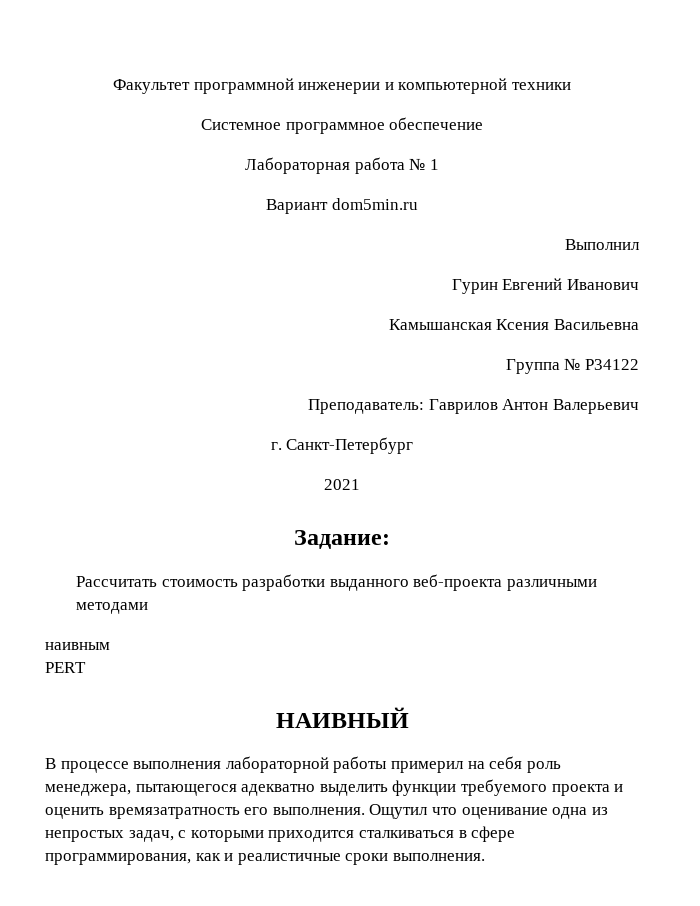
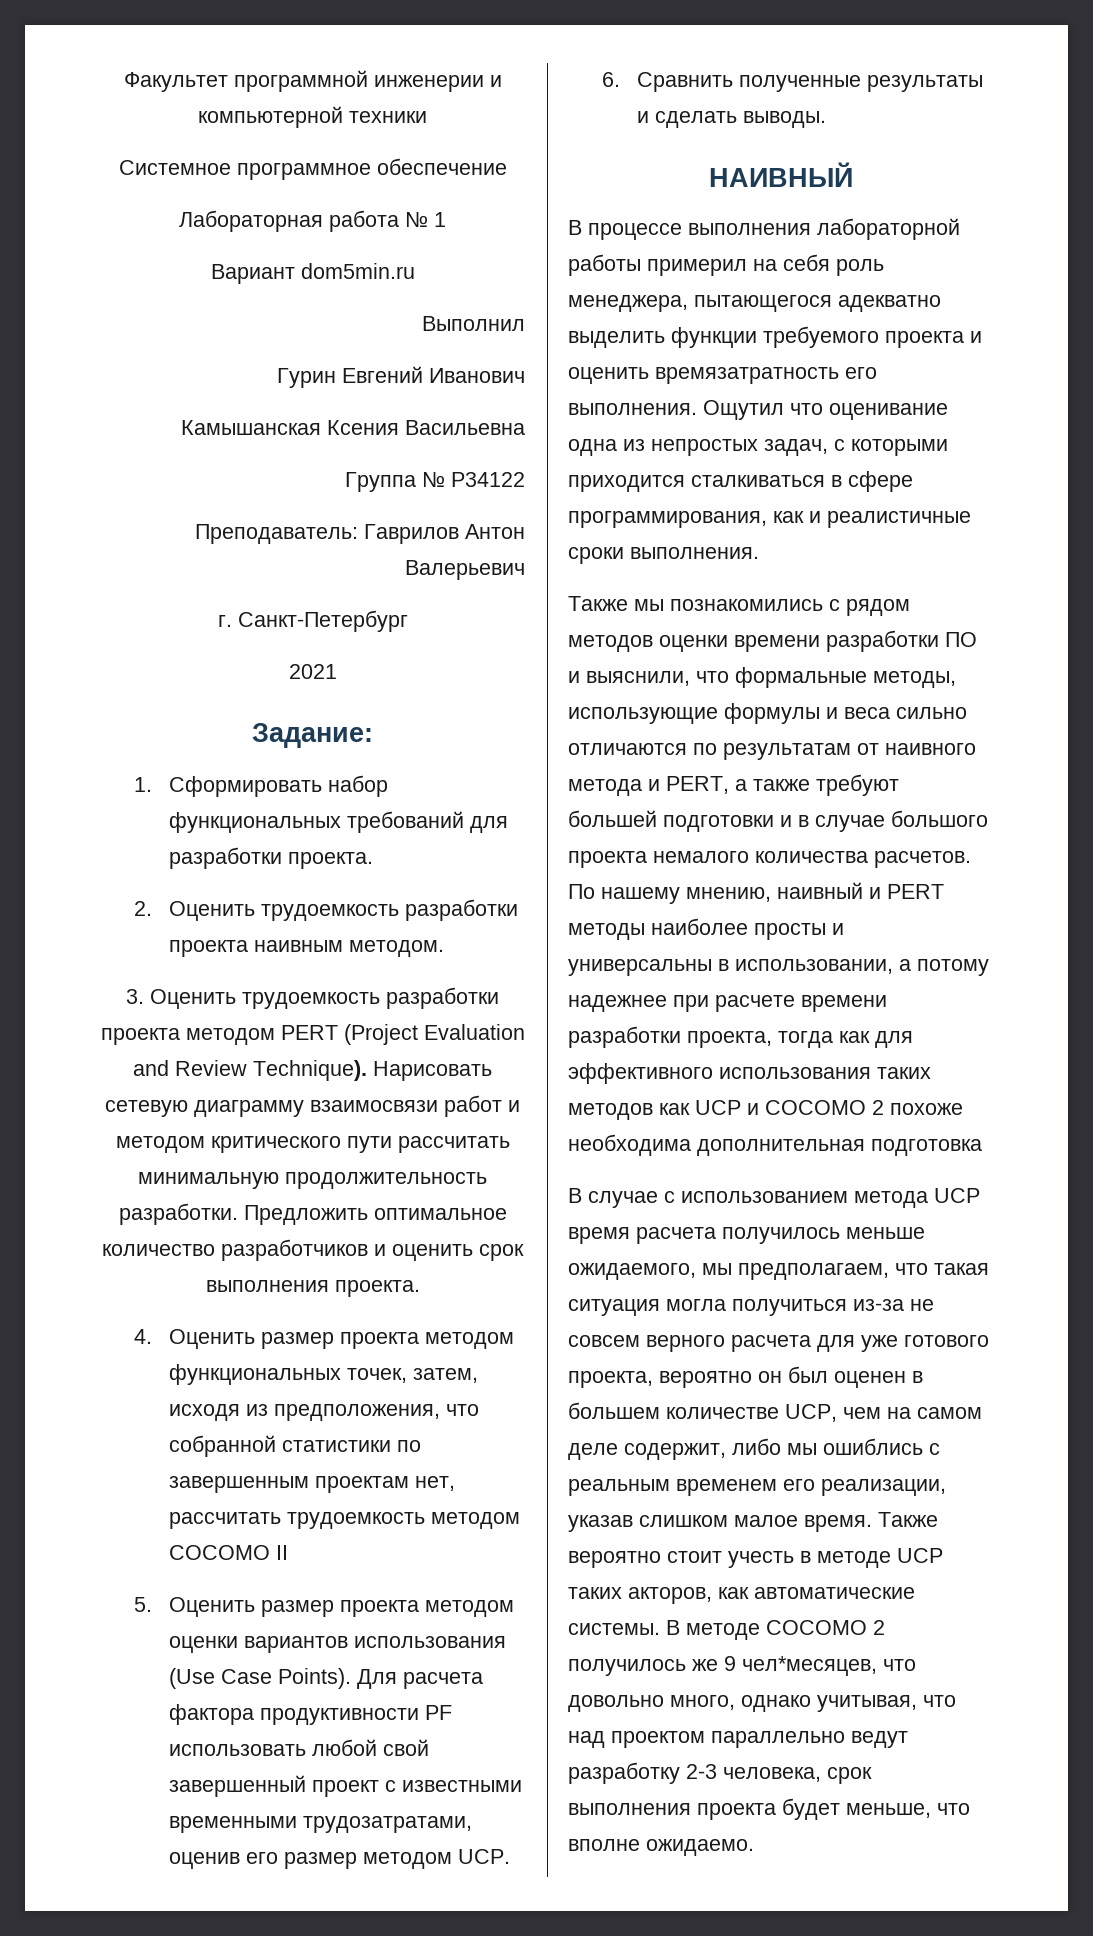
- Рассчитать стоимость разработки выданного веб-проекта различными методами
- наивным
- PERT
+ 1. Сформировать набор функциональных требований для разработки проекта.
+ 2. Оценить трудоемкость разработки проекта наивным методом.
+ 3. Оценить трудоемкость разработки проекта методом PERT (Project Evaluation and Review Technique). Нарисовать сетевую диаграмму взаимосвязи работ и методом критического пути рассчитать минимальную продолжительность разработки. Предложить оптимальное количество разработчиков и оценить срок выполнения проекта.
+ 4. Оценить размер проекта методом функциональных точек, затем, исходя из предположения, что собранной статистики по завершенным проектам нет, рассчитать трудоемкость методом COCOMO II
+ 5. Оценить размер проекта методом оценки вариантов использования (Use Case Points). Для расчета фактора продуктивности PF использовать любой свой завершенный проект с известными временными трудозатратами, оценив его размер методом UCP.
+ 6. Сравнить полученные результаты и сделать выводы.
+ Также мы познакомились с рядом методов оценки времени разработки ПО и выяснили, что формальные методы, использующие формулы и веса сильно отличаются по результатам от наивного метода и PERT, а также требуют большей подготовки и в случае большого проекта немалого количества расчетов. По нашему мнению, наивный и PERT методы наиболее просты и универсальны в использовании, а потому надежнее при расчете времени разработки проекта, тогда как для эффективного использования таких методов как UCP и COCOMO 2 похоже необходима дополнительная подготовка
+ В случае с использованием метода UCP время расчета получилось меньше ожидаемого, мы предполагаем, что такая ситуация могла получиться из-за не совсем верного расчета для уже готового проекта, вероятно он был оценен в большем количестве UCP, чем на самом деле содержит, либо мы ошиблись с реальным временем его реализации, указав слишком малое время. Также вероятно стоит учесть в методе UCP таких акторов, как автоматические системы. В методе COCOMO 2 получилось же 9 чел*месяцев, что довольно много, однако учитывая, что над проектом параллельно ведут разработку 2-3 человека, срок выполнения проекта будет меньше, что вполне ожидаемо.

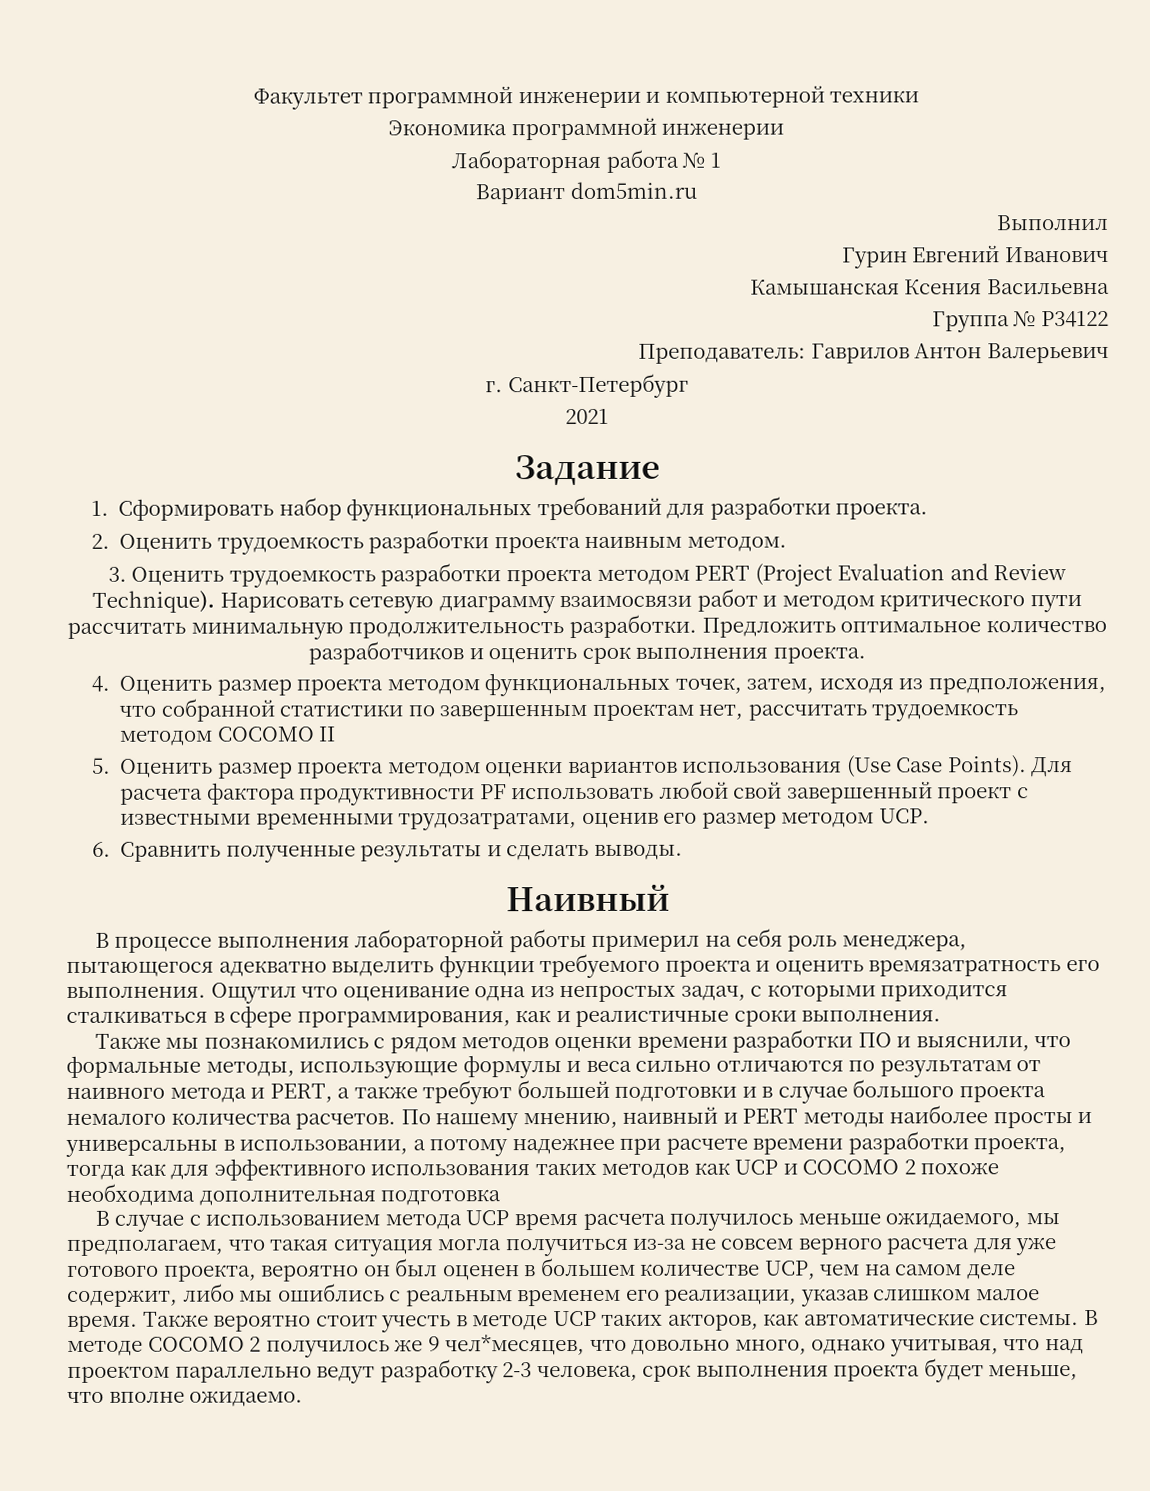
- Системное программное обеспечение
+ Экономика программной инженерии
- Задание:
+ Задание
- НАИВНЫЙ
+ Наивный

